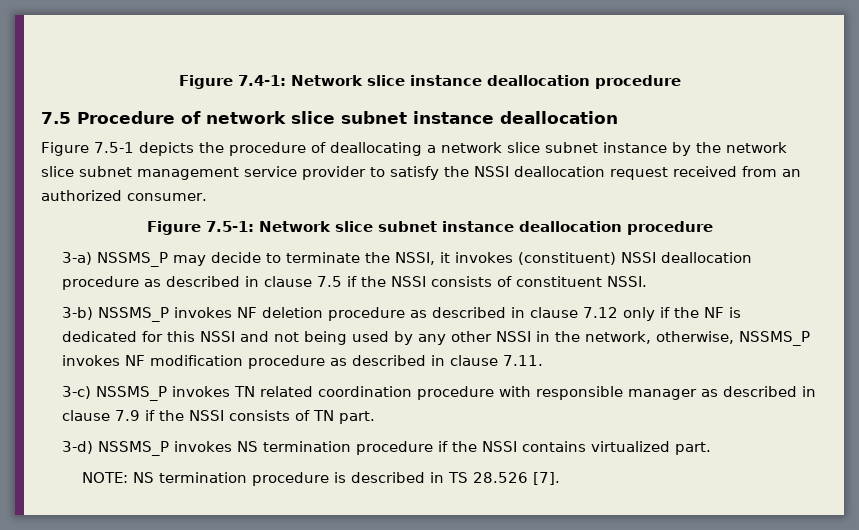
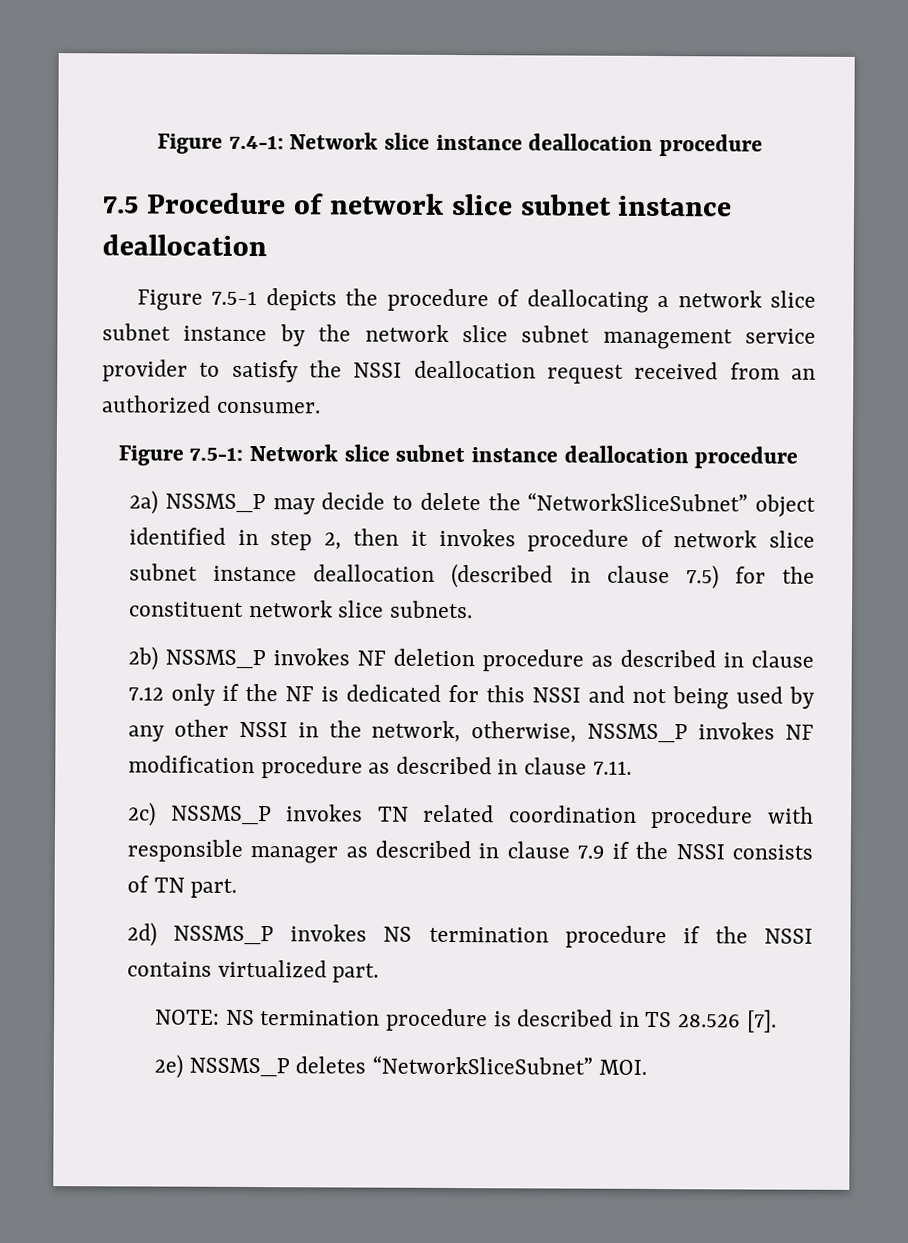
- 3-a) NSSMS_P may decide to terminate the NSSI, it invokes (constituent) NSSI deallocation procedure as described in clause 7.5 if the NSSI consists of constituent NSSI.
- 3-b) NSSMS_P invokes NF deletion procedure as described in clause 7.12 only if the NF is dedicated for this NSSI and not being used by any other NSSI in the network, otherwise, NSSMS_P invokes NF modification procedure as described in clause 7.11.
+ 2a) NSSMS_P may decide to delete the “NetworkSliceSubnet” object identified in step 2, then it invokes procedure of network slice subnet instance deallocation (described in clause 7.5) for the constituent network slice subnets.
+ 2b) NSSMS_P invokes NF deletion procedure as described in clause 7.12 only if the NF is dedicated for this NSSI and not being used by any other NSSI in the network, otherwise, NSSMS_P invokes NF modification procedure as described in clause 7.11.
- 3-c) NSSMS_P invokes TN related coordination procedure with responsible manager as described in clause 7.9 if the NSSI consists of TN part.
+ 2c) NSSMS_P invokes TN related coordination procedure with responsible manager as described in clause 7.9 if the NSSI consists of TN part.
- 3-d) NSSMS_P invokes NS termination procedure if the NSSI contains virtualized part.
+ 2d) NSSMS_P invokes NS termination procedure if the NSSI contains virtualized part.
+ 2e) NSSMS_P deletes “NetworkSliceSubnet” MOI.

